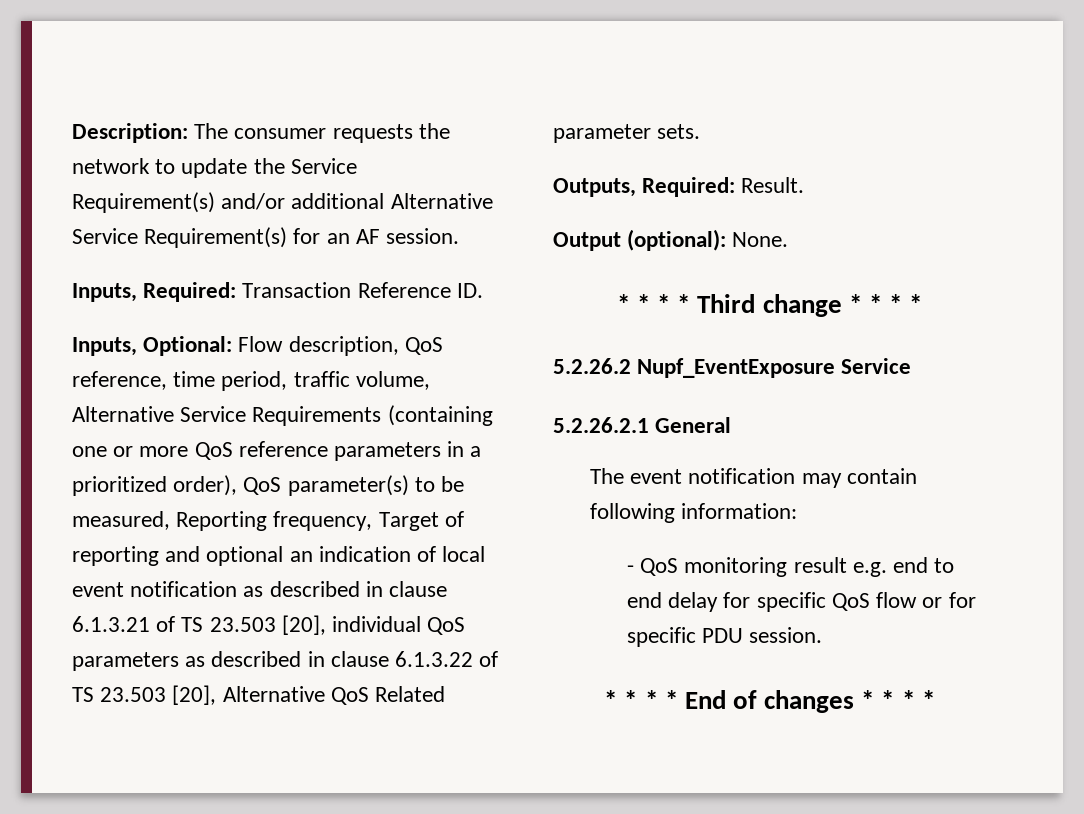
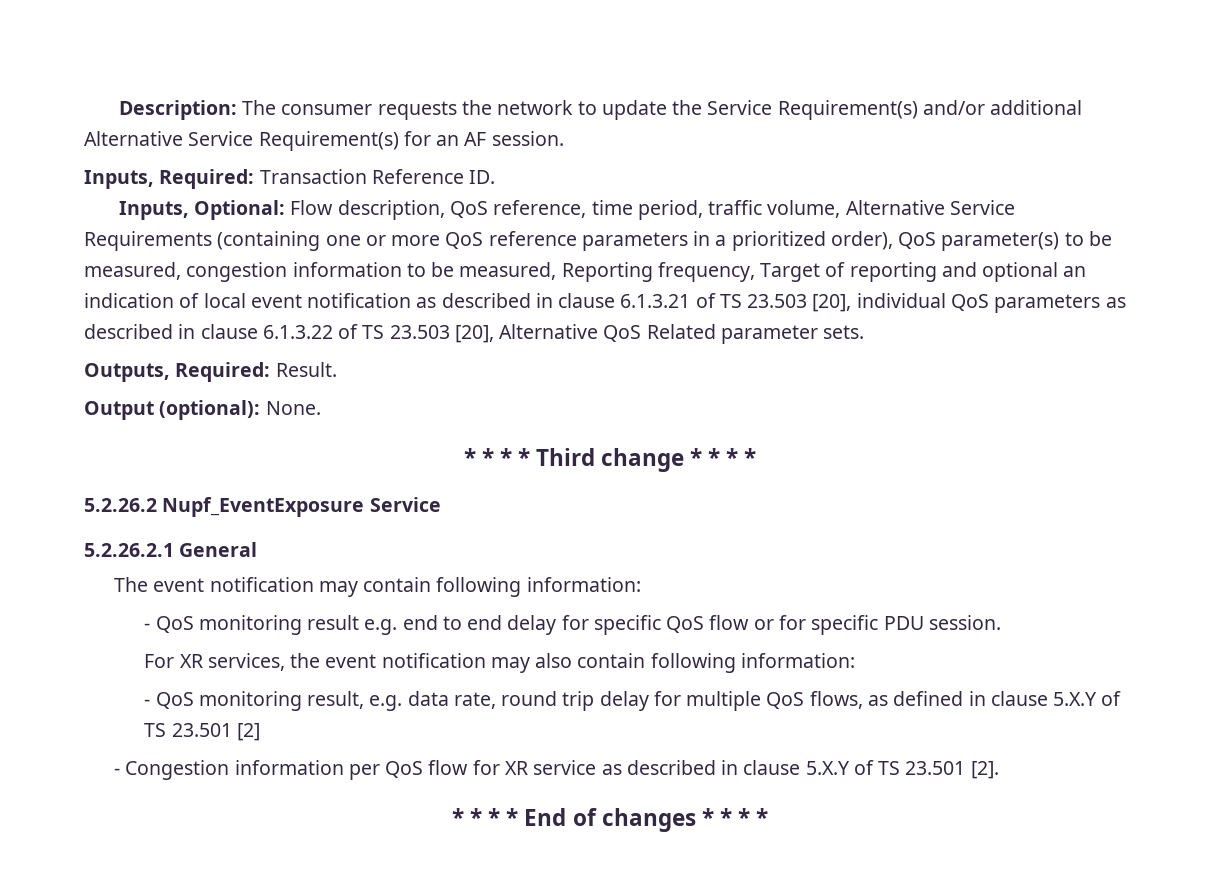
- Flow description, QoS reference, time period, traffic volume, Alternative Service Requirements (containing one or more QoS reference parameters in a prioritized order), QoS parameter(s) to be measured, Reporting frequency, Target of reporting and optional an indication of local event notification as described in clause 6.1.3.21 of TS 23.503 [20], individual QoS parameters as described in clause 6.1.3.22 of TS 23.503 [20], Alternative QoS Related parameter sets.
+ Flow description, QoS reference, time period, traffic volume, Alternative Service Requirements (containing one or more QoS reference parameters in a prioritized order), QoS parameter(s) to be measured, congestion information to be measured, Reporting frequency, Target of reporting and optional an indication of local event notification as described in clause 6.1.3.21 of TS 23.503 [20], individual QoS parameters as described in clause 6.1.3.22 of TS 23.503 [20], Alternative QoS Related parameter sets.
+ For XR services, the event notification may also contain following information:
+ - QoS monitoring result, e.g. data rate, round trip delay for multiple QoS flows, as defined in clause 5.X.Y of TS 23.501 [2]
+ - Congestion information per QoS flow for XR service as described in clause 5.X.Y of TS 23.501 [2].

